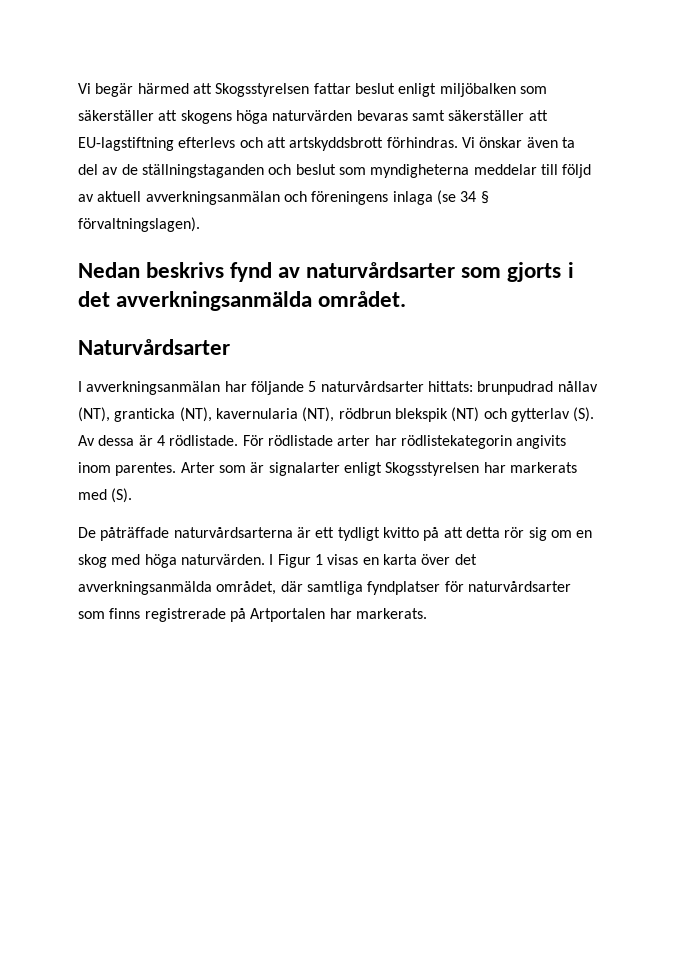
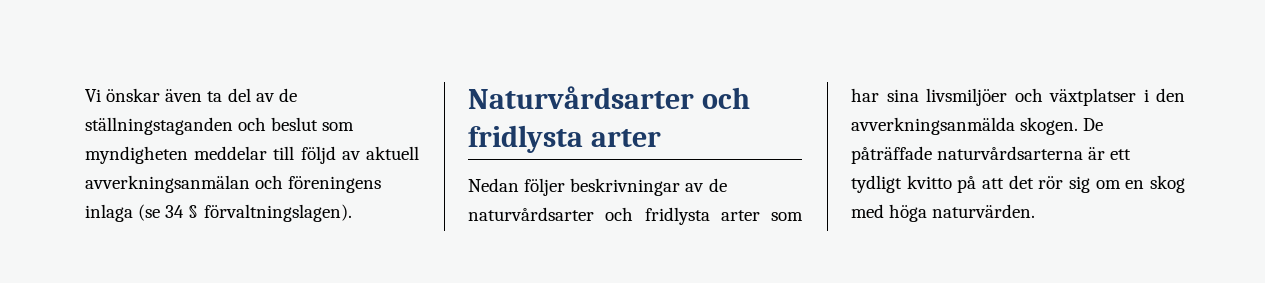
- Vi begär härmed att Skogsstyrelsen fattar beslut enligt miljöbalken som säkerställer att skogens höga naturvärden bevaras samt säkerställer att EU-lagstiftning efterlevs och att artskyddsbrott förhindras. Vi önskar även ta del av de ställningstaganden och beslut som myndigheterna meddelar till följd av aktuell avverkningsanmälan och föreningens inlaga (se 34 § förvaltningslagen).
+ Vi önskar även ta del av de ställningstaganden och beslut som myndigheten meddelar till följd av aktuell avverkningsanmälan och föreningens inlaga (se 34 § förvaltningslagen).
- Nedan beskrivs fynd av naturvårdsarter som gjorts i det avverkningsanmälda området.
- Naturvårdsarter
- I avverkningsanmälan har följande 5 naturvårdsarter hittats: brunpudrad nållav (NT), granticka (NT), kavernularia (NT), rödbrun blekspik (NT) och gytterlav (S). Av dessa är 4 rödlistade. För rödlistade arter har rödlistekategorin angivits inom parentes. Arter som är signalarter enligt Skogsstyrelsen har markerats med (S).
- De påträffade naturvårdsarterna är ett tydligt kvitto på att detta rör sig om en skog med höga naturvärden. I Figur 1 visas en karta över det avverkningsanmälda området, där samtliga fyndplatser för naturvårdsarter som finns registrerade på Artportalen har markerats.
+ Naturvårdsarter och fridlysta arter
+ Nedan följer beskrivningar av de naturvårdsarter och fridlysta arter som har sina livsmiljöer och växtplatser i den avverkningsanmälda skogen. De påträffade naturvårdsarterna är ett tydligt kvitto på att det rör sig om en skog med höga naturvärden.

